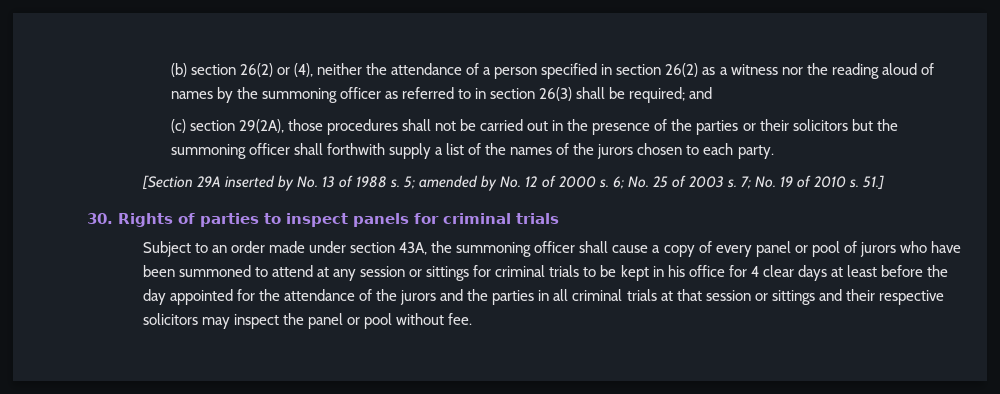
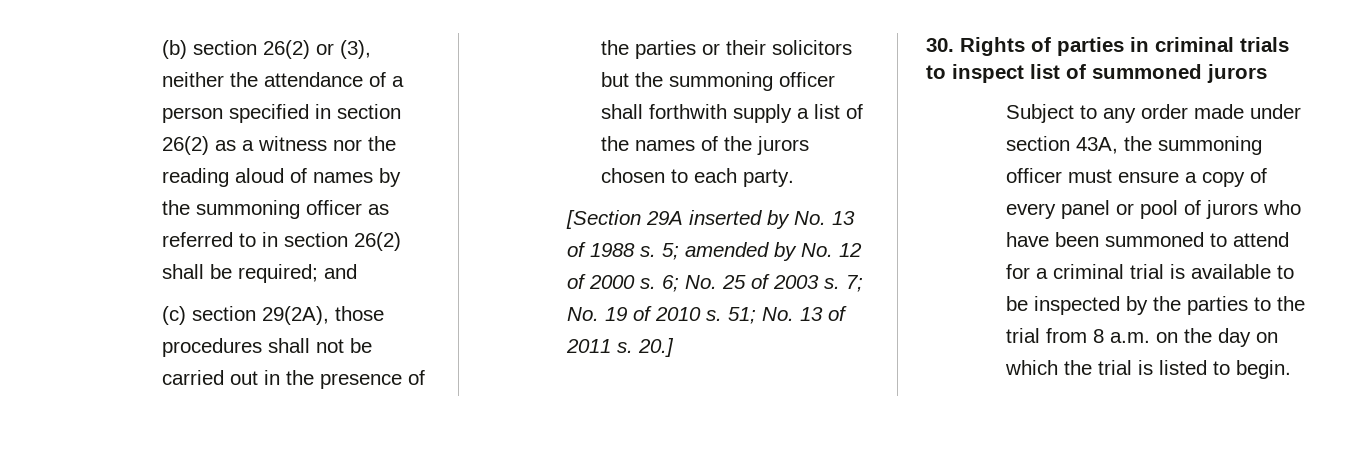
- (b) section 26(2) or (4), neither the attendance of a person specified in section 26(2) as a witness nor the reading aloud of names by the summoning officer as referred to in section 26(3) shall be required; and
+ (b) section 26(2) or (3), neither the attendance of a person specified in section 26(2) as a witness nor the reading aloud of names by the summoning officer as referred to in section 26(2) shall be required; and
- 51.]
- 30. Rights of parties to inspect panels for criminal trials
+ 51; No. 13 of 2011 s. 20.]
+ 30. Rights of parties in criminal trials to inspect list of summoned jurors
- Subject to an order made under section 43A, the summoning officer shall cause a copy of every panel or pool of jurors who have been summoned to attend at any session or sittings for criminal trials to be kept in his office for 4 clear days at least before the day appointed for the attendance of the jurors and the parties in all criminal trials at that session or sittings and their respective solicitors may inspect the panel or pool without fee.
+ Subject to any order made under section 43A, the summoning officer must ensure a copy of every panel or pool of jurors who have been summoned to attend for a criminal trial is available to be inspected by the parties to the trial from 8 a.m. on the day on which the trial is listed to begin.

